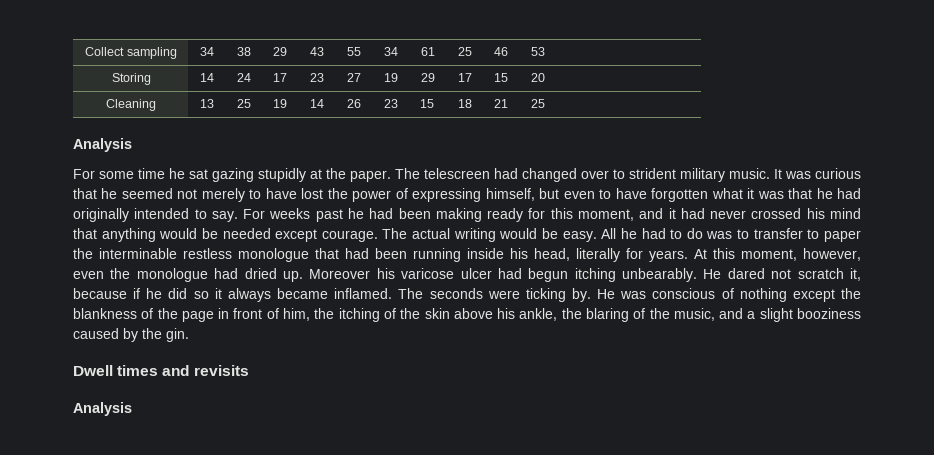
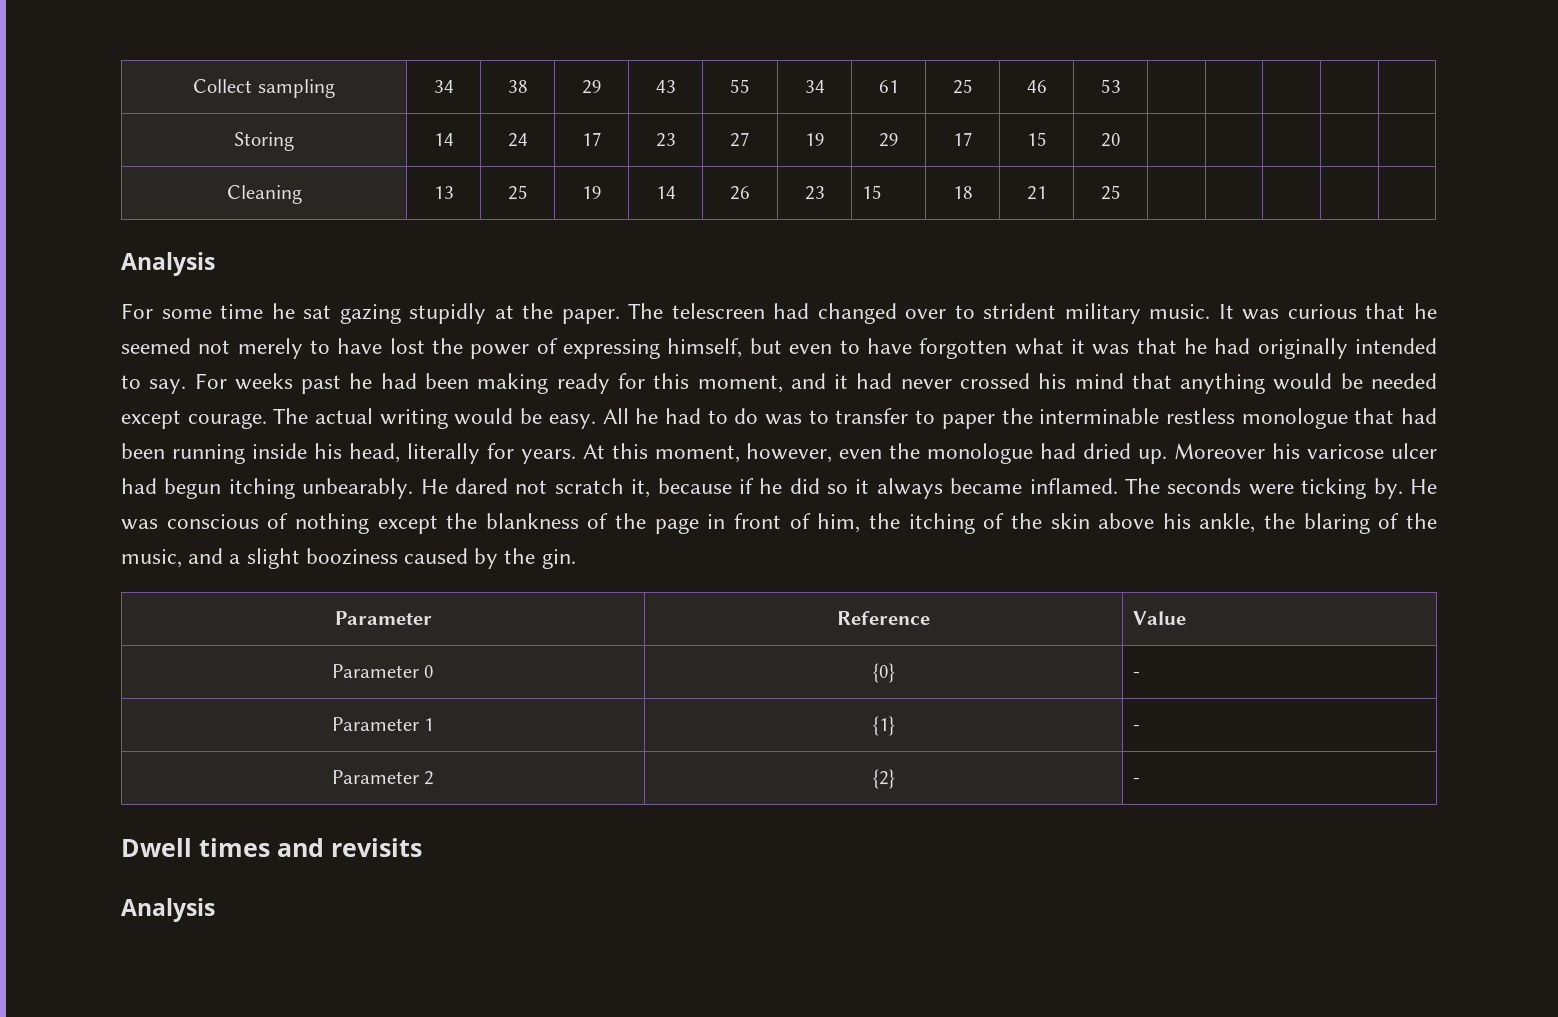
+ Parameter | Reference | Value
+ Parameter 0 | {0} | -
+ Parameter 1 | {1} | -
+ Parameter 2 | {2} | -

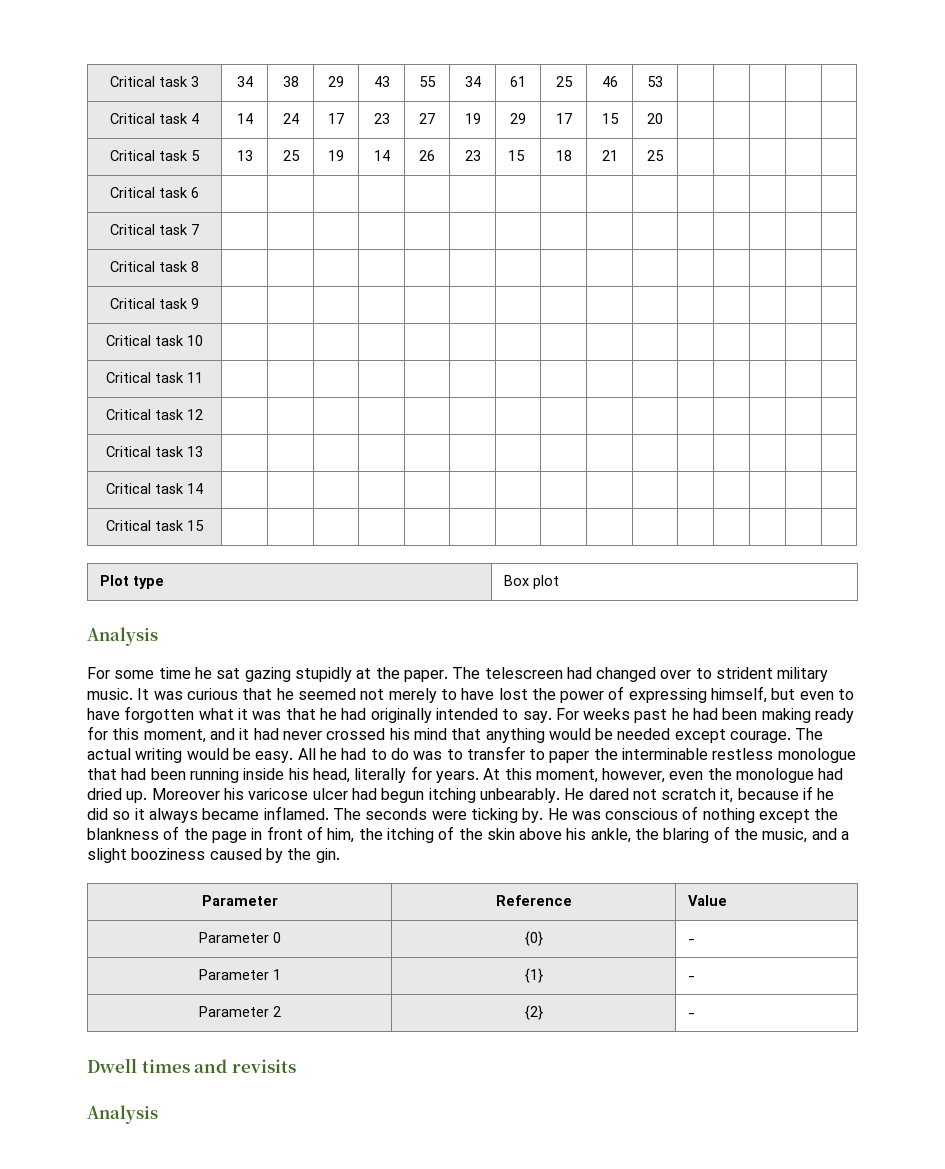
- Collect sampling | 34 | 38 | 29 | 43 | 55 | 34 | 61 | 25 | 46 | 53 | | | | |
+ Critical task 3 | 34 | 38 | 29 | 43 | 55 | 34 | 61 | 25 | 46 | 53 | | | | |
- Storing | 14 | 24 | 17 | 23 | 27 | 19 | 29 | 17 | 15 | 20 | | | | |
+ Critical task 4 | 14 | 24 | 17 | 23 | 27 | 19 | 29 | 17 | 15 | 20 | | | | |
- Cleaning | 13 | 25 | 19 | 14 | 26 | 23 | 15 | 18 | 21 | 25 | | | | |
+ Critical task 5 | 13 | 25 | 19 | 14 | 26 | 23 | 15 | 18 | 21 | 25 | | | | |
+ Critical task 6 | | | | | | | | | | | | | | |
+ Critical task 7 | | | | | | | | | | | | | | |
+ Critical task 8 | | | | | | | | | | | | | | |
+ Critical task 9 | | | | | | | | | | | | | | |
+ Critical task 10 | | | | | | | | | | | | | | |
+ Critical task 11 | | | | | | | | | | | | | | |
+ Critical task 12 | | | | | | | | | | | | | | |
+ Critical task 13 | | | | | | | | | | | | | | |
+ Critical task 14 | | | | | | | | | | | | | | |
+ Critical task 15 | | | | | | | | | | | | | | |
+ Plot type | Box plot

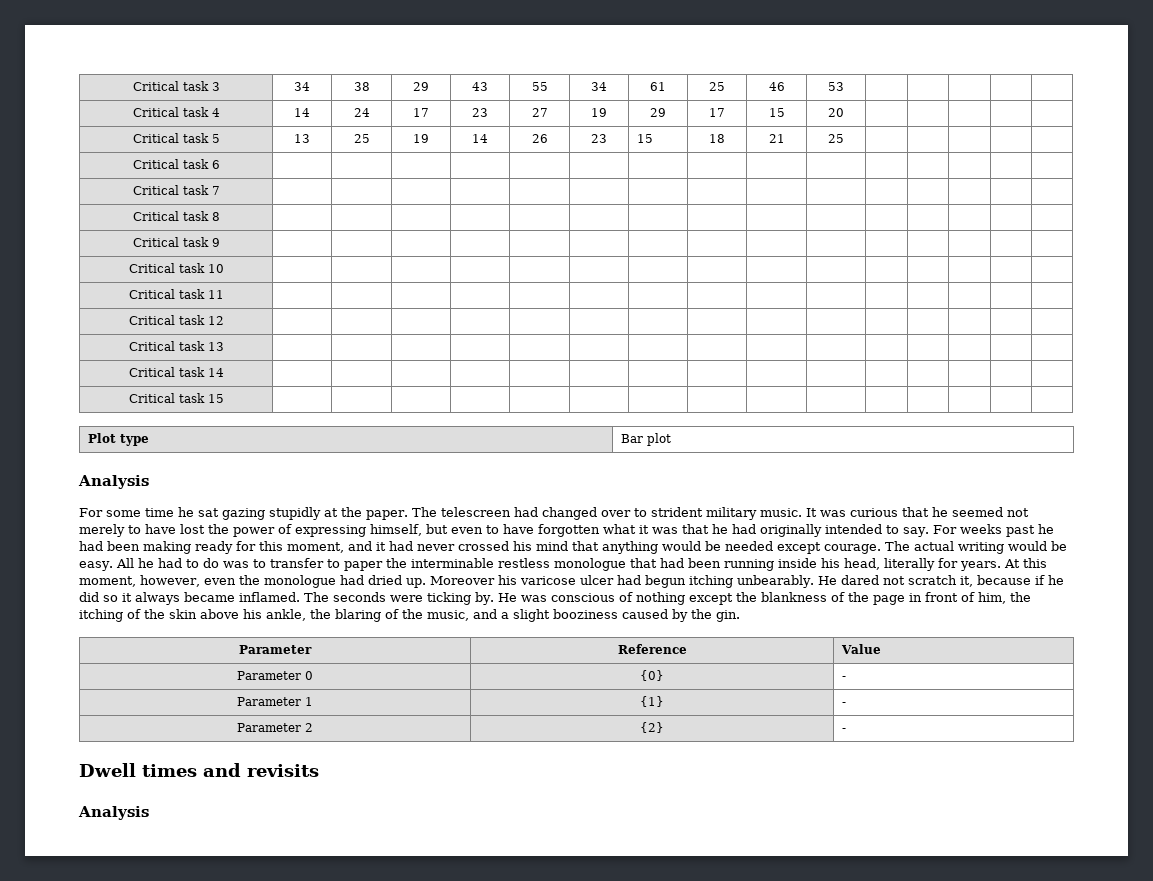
- Plot type | Box plot
+ Plot type | Bar plot

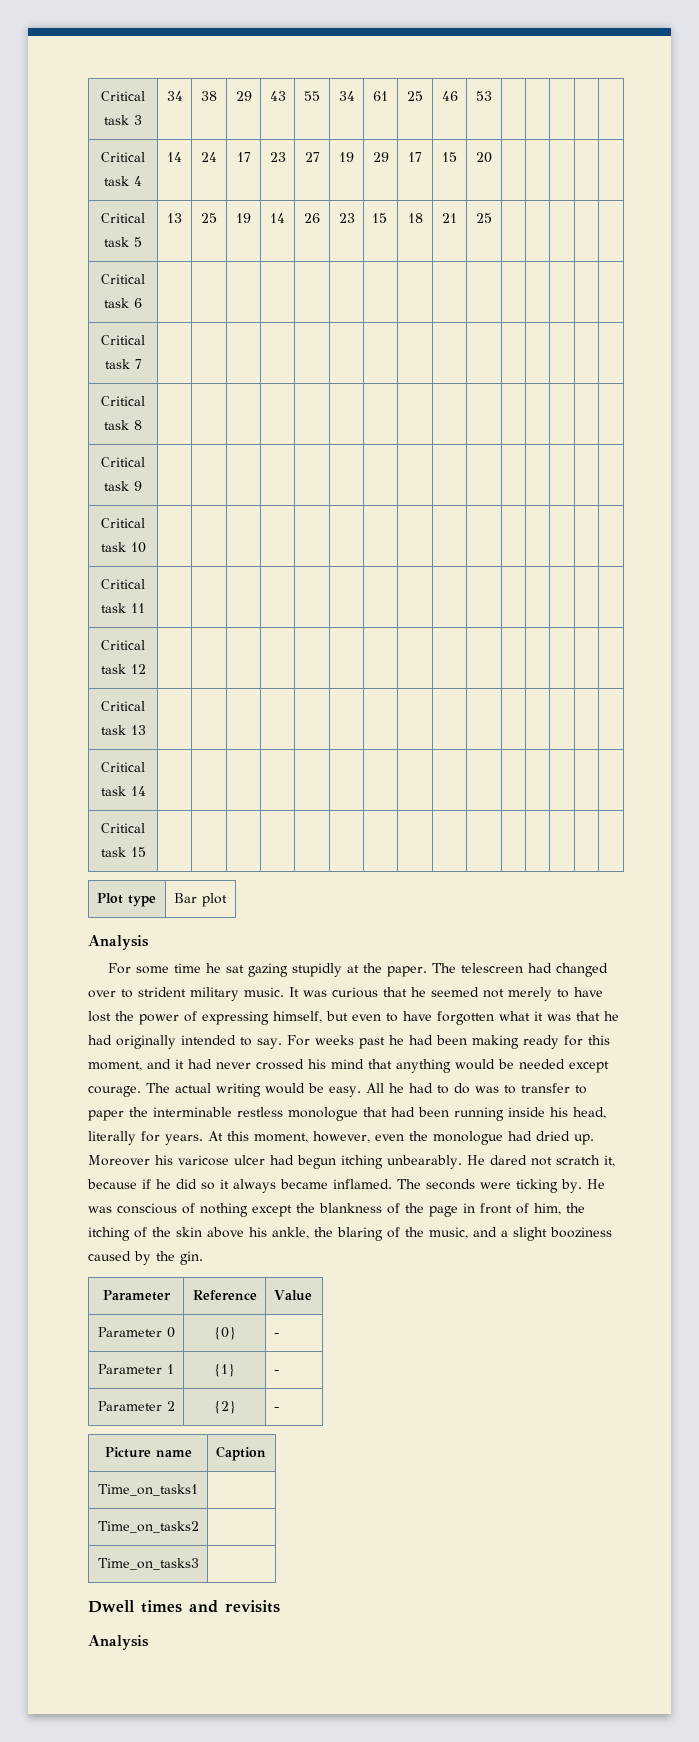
+ Picture name | Caption
+ Time_on_tasks1 |
+ Time_on_tasks2 |
+ Time_on_tasks3 |

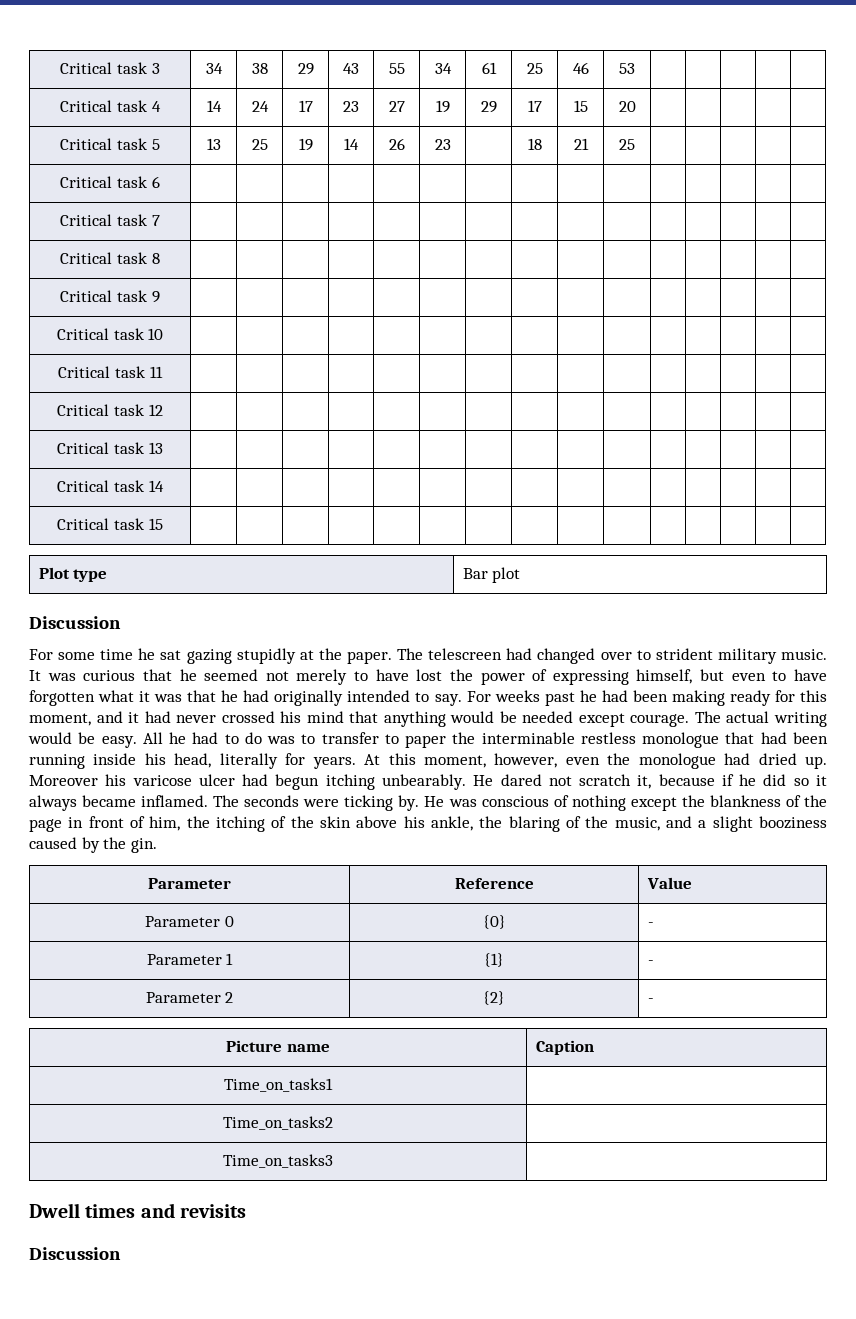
- Critical task 5 | 13 | 25 | 19 | 14 | 26 | 23 | 15 | 18 | 21 | 25 | | | | |
+ Critical task 5 | 13 | 25 | 19 | 14 | 26 | 23 | | 18 | 21 | 25 | | | | |
  Plot type | Bar plot
- Analysis
+ Discussion
  Dwell times and revisits
- Analysis
+ Discussion

